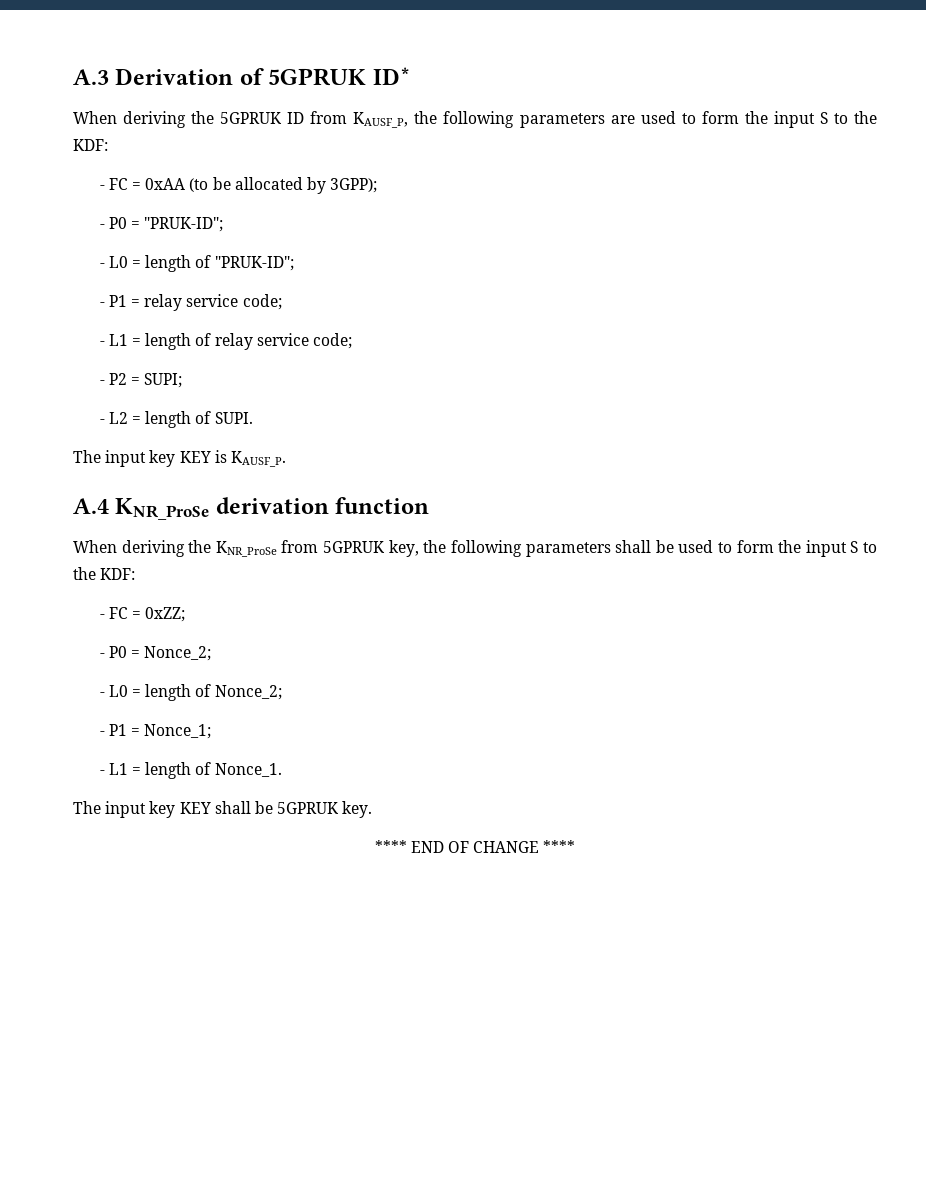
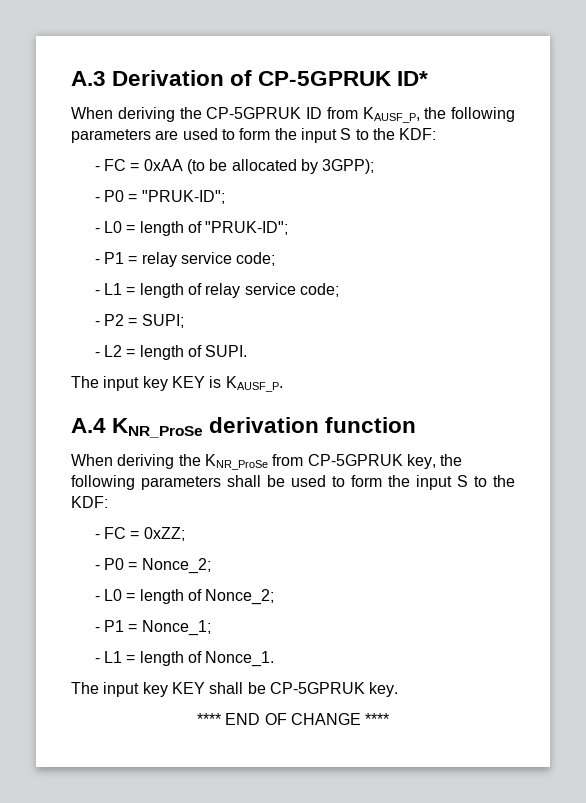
- A.3 Derivation of 5GPRUK ID*
+ A.3 Derivation of CP-5GPRUK ID*
- When deriving the 5GPRUK ID from KAUSF_P, the following parameters are used to form the input S to the KDF:
+ When deriving the CP-5GPRUK ID from KAUSF_P, the following parameters are used to form the input S to the KDF:
- When deriving the KNR_ProSe from 5GPRUK key, the following parameters shall be used to form the input S to the KDF:
+ When deriving the KNR_ProSe from CP-5GPRUK key, the following parameters shall be used to form the input S to the KDF:
- The input key KEY shall be 5GPRUK key.
+ The input key KEY shall be CP-5GPRUK key.

